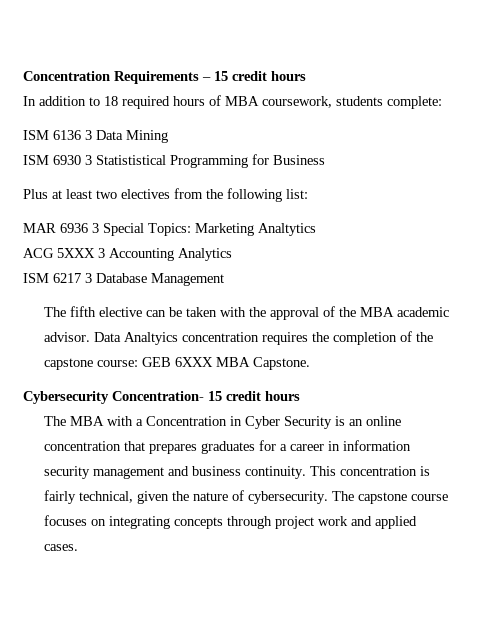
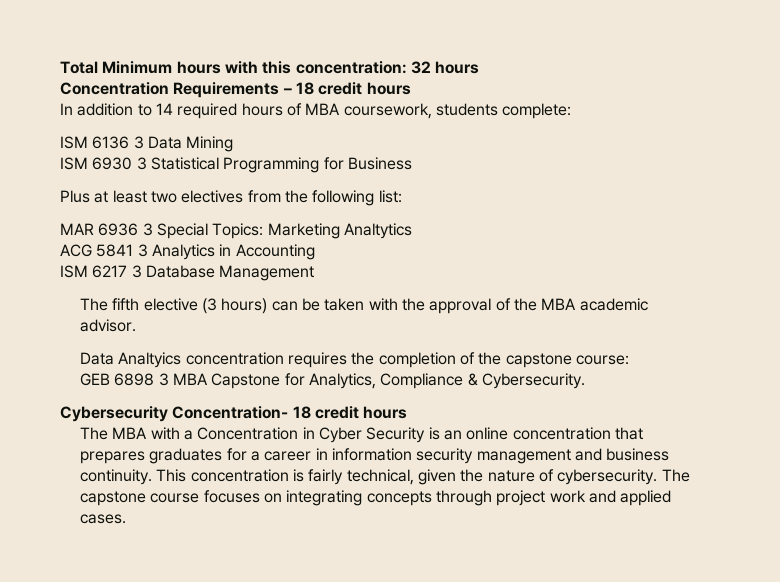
+ Total Minimum hours with this concentration: 32 hours
- Concentration Requirements – 15 credit hours
+ Concentration Requirements – 18 credit hours
- In addition to 18 required hours of MBA coursework, students complete:
+ In addition to 14 required hours of MBA coursework, students complete:
- ISM 6930 3 Statististical Programming for Business
+ ISM 6930 3 Statistical Programming for Business
- ACG 5XXX 3 Accounting Analytics
+ ACG 5841 3 Analytics in Accounting
- The fifth elective can be taken with the approval of the MBA academic advisor. Data Analtyics concentration requires the completion of the capstone course: GEB 6XXX MBA Capstone.
+ The fifth elective (3 hours) can be taken with the approval of the MBA academic advisor.
+ Data Analtyics concentration requires the completion of the capstone course:
+ GEB 6898 3 MBA Capstone for Analytics, Compliance & Cybersecurity.
- Cybersecurity Concentration- 15 credit hours
+ Cybersecurity Concentration- 18 credit hours

